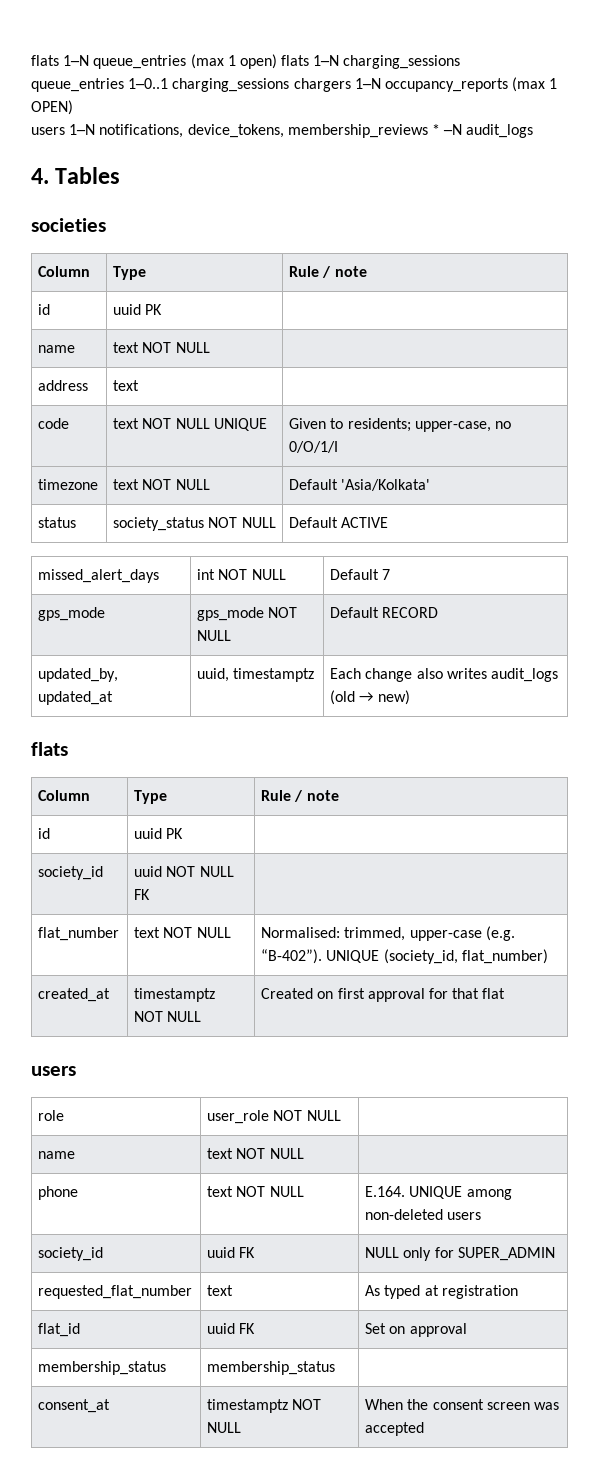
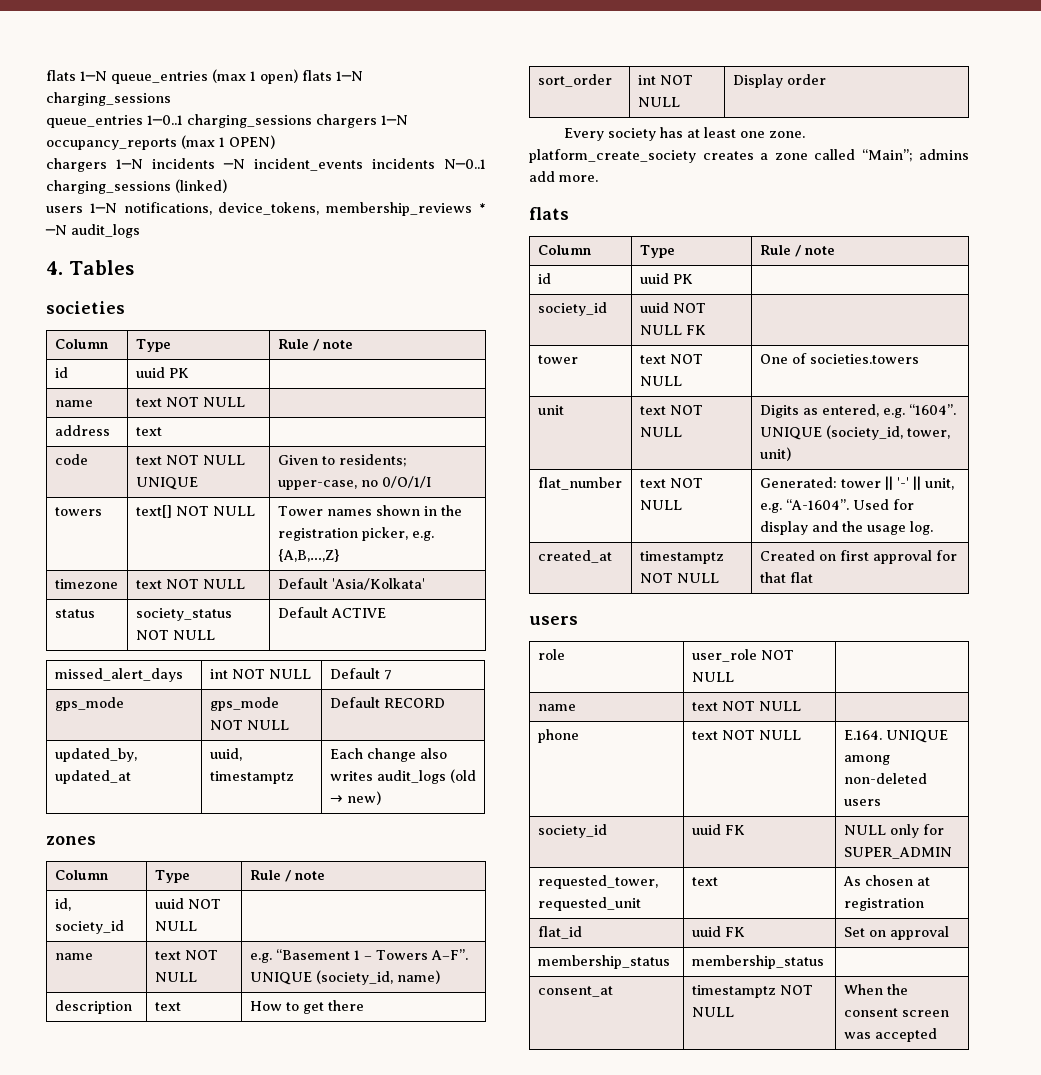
+ chargers 1─N incidents ─N incident_events incidents N─0..1 charging_sessions (linked)
+ towers | text[] NOT NULL | Tower names shown in the registration picker, e.g. {A,B,…,Z}
+ zones
+ Column | Type | Rule / note
+ id, society_id | uuid NOT NULL |
+ name | text NOT NULL | e.g. “Basement 1 – Towers A–F”. UNIQUE (society_id, name)
+ description | text | How to get there
+ sort_order | int NOT NULL | Display order
+ Every society has at least one zone. platform_create_society creates a zone called “Main”; admins add more.
- flat_number | text NOT NULL | Normalised: trimmed, upper-case (e.g. “B-402”). UNIQUE (society_id, flat_number)
+ tower | text NOT NULL | One of societies.towers
+ unit | text NOT NULL | Digits as entered, e.g. “1604”. UNIQUE (society_id, tower, unit)
+ flat_number | text NOT NULL | Generated: tower || '-' || unit, e.g. “A-1604”. Used for display and the usage log.
- requested_flat_number | text | As typed at registration
+ requested_tower, requested_unit | text | As chosen at registration

